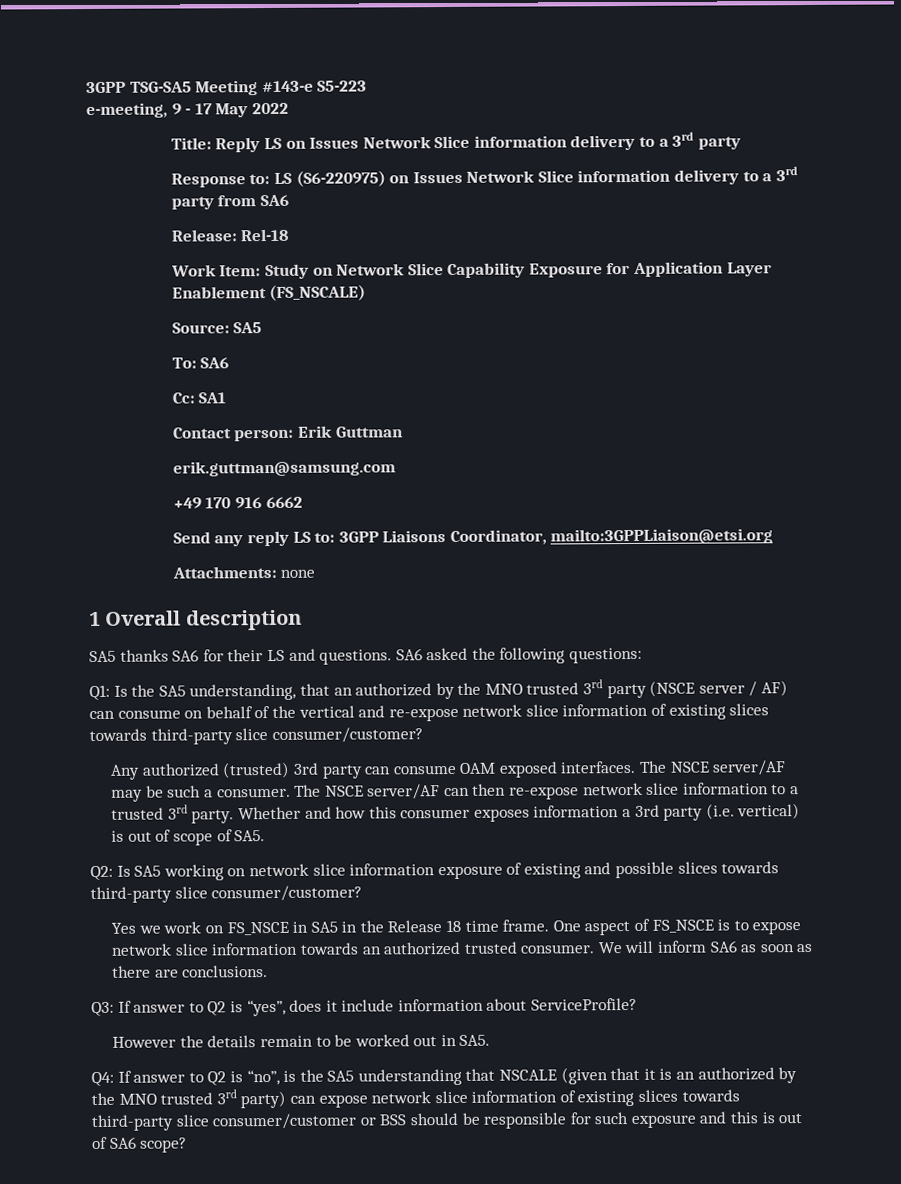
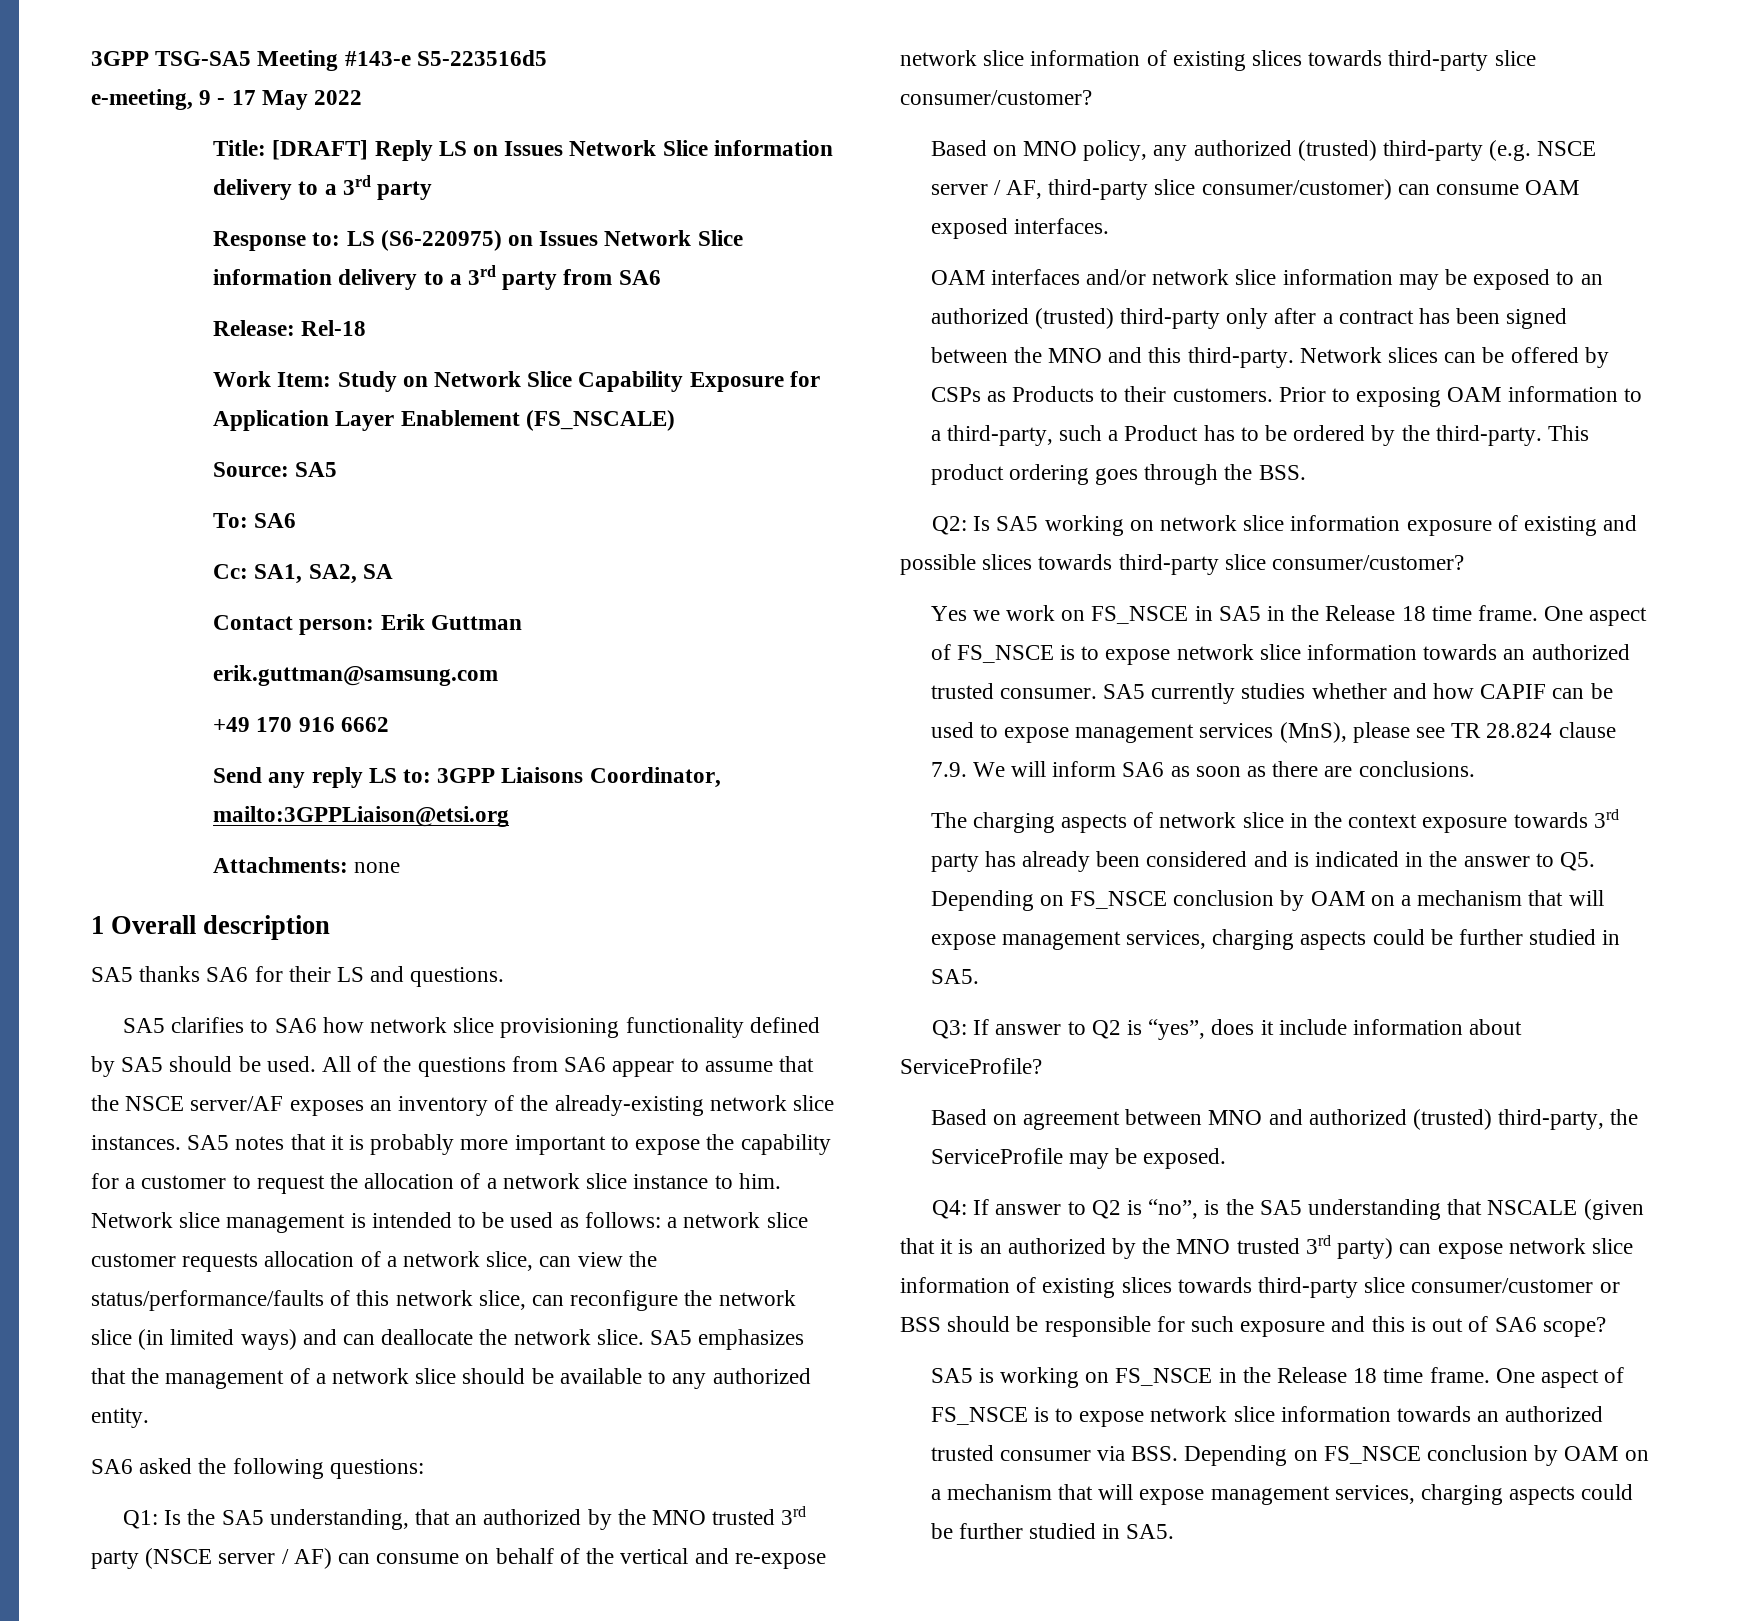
- 3GPP TSG-SA5 Meeting #143-e S5-223
+ 3GPP TSG-SA5 Meeting #143-e S5-223516d5
- Title: Reply LS on Issues Network Slice information delivery to a 3rd party
+ Title: [DRAFT] Reply LS on Issues Network Slice information delivery to a 3rd party
- Cc: SA1
+ Cc: SA1, SA2, SA
- SA5 thanks SA6 for their LS and questions. SA6 asked the following questions:
+ SA5 thanks SA6 for their LS and questions.
+ SA5 clarifies to SA6 how network slice provisioning functionality defined by SA5 should be used. All of the questions from SA6 appear to assume that the NSCE server/AF exposes an inventory of the already-existing network slice instances. SA5 notes that it is probably more important to expose the capability for a customer to request the allocation of a network slice instance to him. Network slice management is intended to be used as follows: a network slice customer requests allocation of a network slice, can view the status/performance/faults of this network slice, can reconfigure the network slice (in limited ways) and can deallocate the network slice. SA5 emphasizes that the management of a network slice should be available to any authorized entity.
+ SA6 asked the following questions:
- Any authorized (trusted) 3rd party can consume OAM exposed interfaces. The NSCE server/AF may be such a consumer. The NSCE server/AF can then re-expose network slice information to a trusted 3rd party. Whether and how this consumer exposes information a 3rd party (i.e. vertical) is out of scope of SA5.
+ Based on MNO policy, any authorized (trusted) third-party (e.g. NSCE server / AF, third-party slice consumer/customer) can consume OAM exposed interfaces.
+ OAM interfaces and/or network slice information may be exposed to an authorized (trusted) third-party only after a contract has been signed between the MNO and this third-party. Network slices can be offered by CSPs as Products to their customers. Prior to exposing OAM information to a third-party, such a Product has to be ordered by the third-party. This product ordering goes through the BSS.
- We will inform SA6 as soon as there are conclusions.
+ SA5 currently studies whether and how CAPIF can be used to expose management services (MnS), please see TR 28.824 clause 7.9. We will inform SA6 as soon as there are conclusions.
+ The charging aspects of network slice in the context exposure towards 3rd party has already been considered and is indicated in the answer to Q5. Depending on FS_NSCE conclusion by OAM on a mechanism that will expose management services, charging aspects could be further studied in SA5.
- However the details remain to be worked out in SA5.
+ Based on agreement between MNO and authorized (trusted) third-party, the ServiceProfile may be exposed.
+ SA5 is working on FS_NSCE in the Release 18 time frame. One aspect of FS_NSCE is to expose network slice information towards an authorized trusted consumer via BSS. Depending on FS_NSCE conclusion by OAM on a mechanism that will expose management services, charging aspects could be further studied in SA5.

